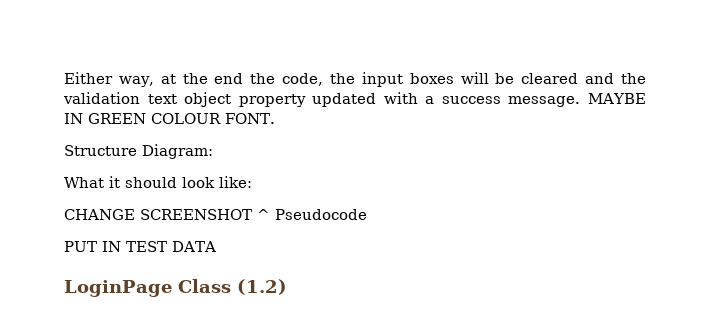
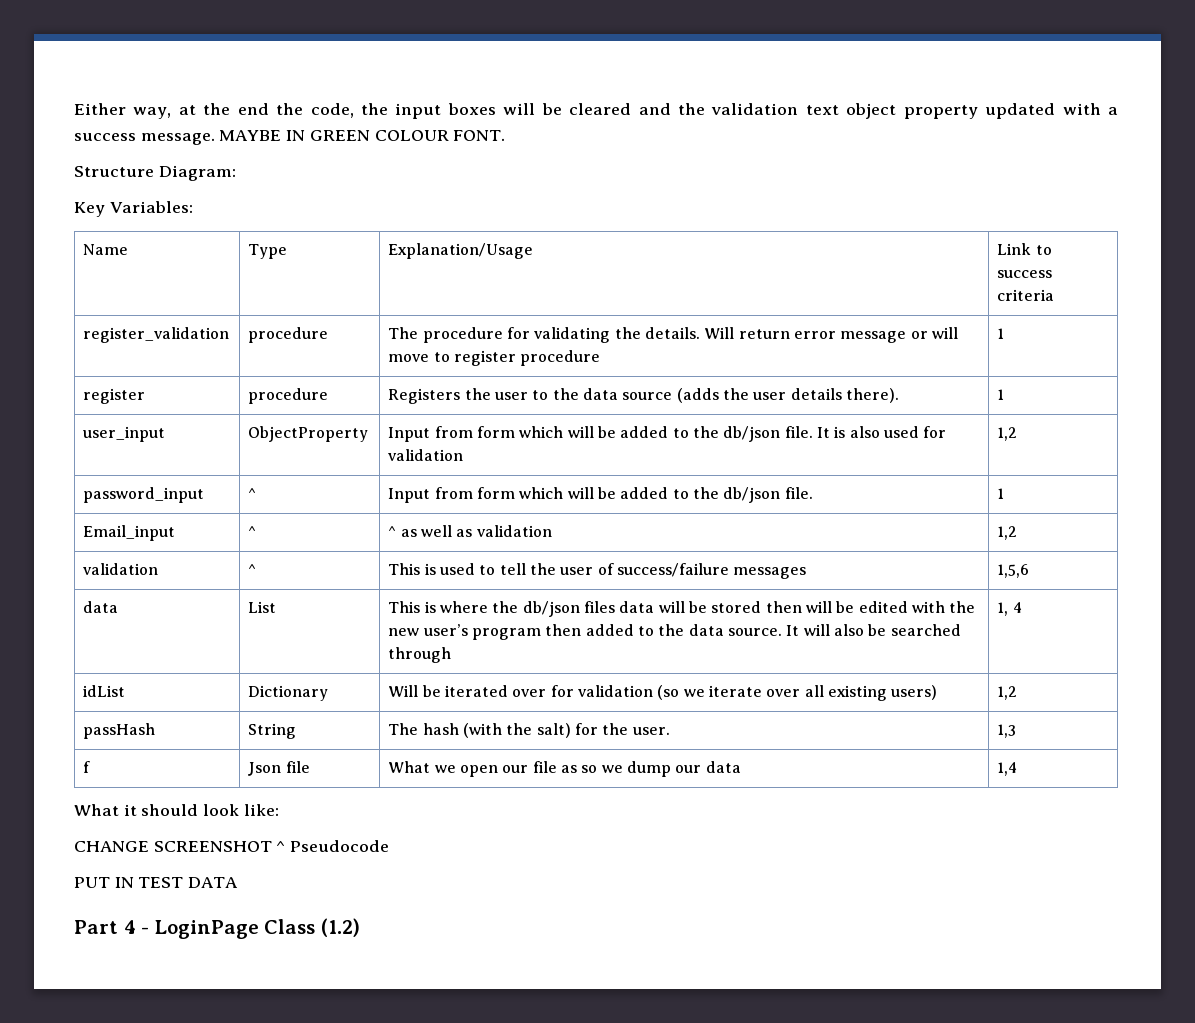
+ Key Variables:
+ Name | Type | Explanation/Usage | Link to success criteria
+ register_validation | procedure | The procedure for validating the details. Will return error message or will move to register procedure | 1
+ register | procedure | Registers the user to the data source (adds the user details there). | 1
+ user_input | ObjectProperty | Input from form which will be added to the db/json file. It is also used for validation | 1,2
+ password_input | ^ | Input from form which will be added to the db/json file. | 1
+ Email_input | ^ | ^ as well as validation | 1,2
+ validation | ^ | This is used to tell the user of success/failure messages | 1,5,6
+ data | List | This is where the db/json files data will be stored then will be edited with the new user’s program then added to the data source. It will also be searched through | 1, 4
+ idList | Dictionary | Will be iterated over for validation (so we iterate over all existing users) | 1,2
+ passHash | String | The hash (with the salt) for the user. | 1,3
+ f | Json file | What we open our file as so we dump our data | 1,4
- LoginPage Class (1.2)
+ Part 4 - LoginPage Class (1.2)

